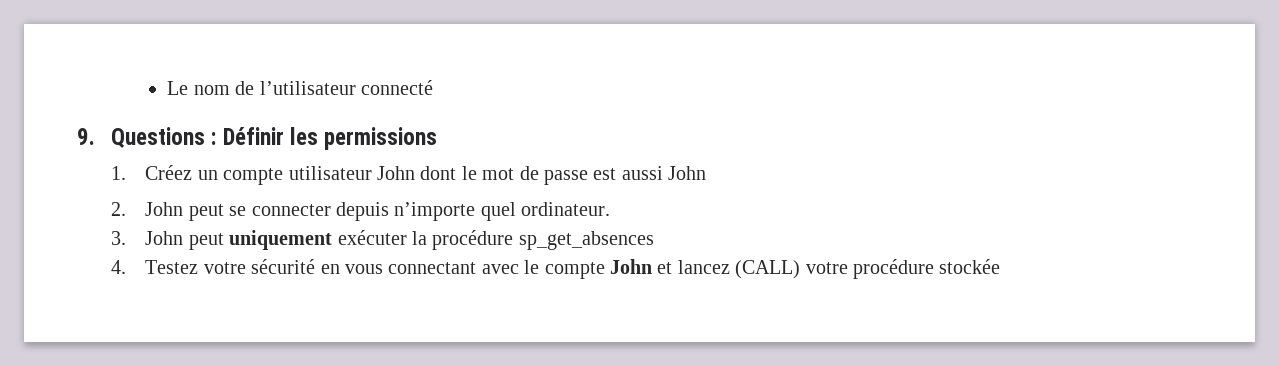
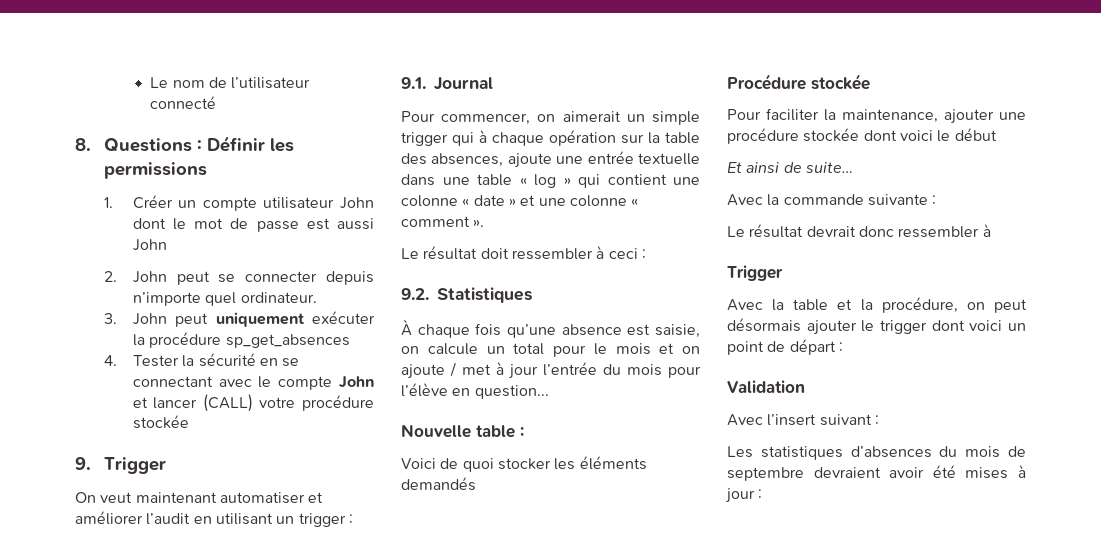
- 9. Questions : Définir les permissions
+ 8. Questions : Définir les permissions
- 1. Créez un compte utilisateur John dont le mot de passe est aussi John
+ 1. Créer un compte utilisateur John dont le mot de passe est aussi John
- 4. Testez votre sécurité en vous connectant avec le compte John et lancez (CALL) votre procédure stockée
+ 4. Tester la sécurité en se connectant avec le compte John et lancer (CALL) votre procédure stockée
+ 9. Trigger
+ On veut maintenant automatiser et améliorer l’audit en utilisant un trigger :
+ 9.1. Journal
+ Pour commencer, on aimerait un simple trigger qui à chaque opération sur la table des absences, ajoute une entrée textuelle dans une table « log » qui contient une colonne « date » et une colonne « comment ».
+ Le résultat doit ressembler à ceci :
+ 9.2. Statistiques
+ À chaque fois qu’une absence est saisie, on calcule un total pour le mois et on ajoute / met à jour l’entrée du mois pour l’élève en question...
+ Nouvelle table :
+ Voici de quoi stocker les éléments demandés
+ Procédure stockée
+ Pour faciliter la maintenance, ajouter une procédure stockée dont voici le début
+ Et ainsi de suite…
+ Avec la commande suivante :
+ Le résultat devrait donc ressembler à
+ Trigger
+ Avec la table et la procédure, on peut désormais ajouter le trigger dont voici un point de départ :
+ Validation
+ Avec l’insert suivant :
+ Les statistiques d’absences du mois de septembre devraient avoir été mises à jour :

